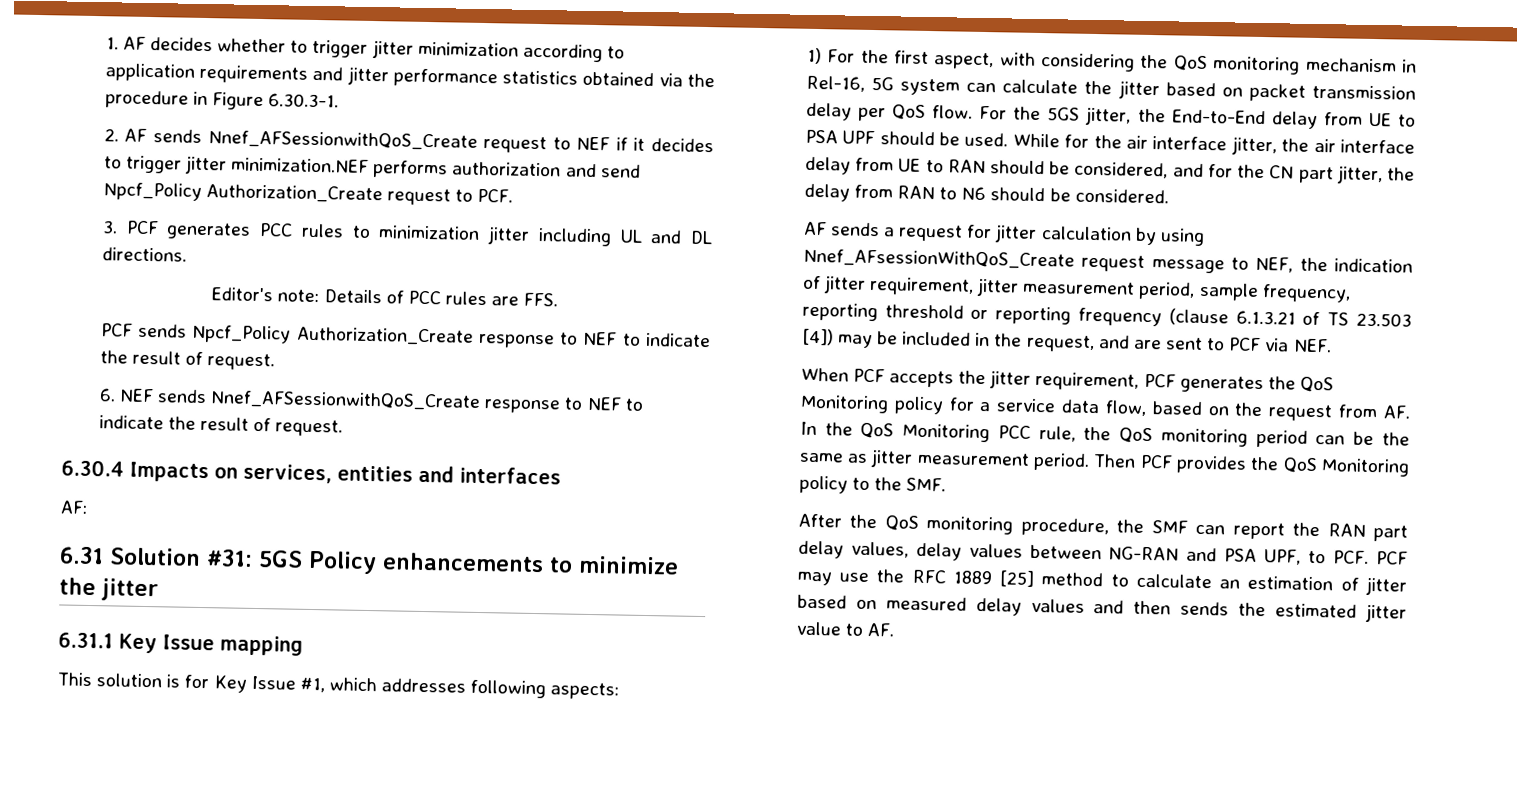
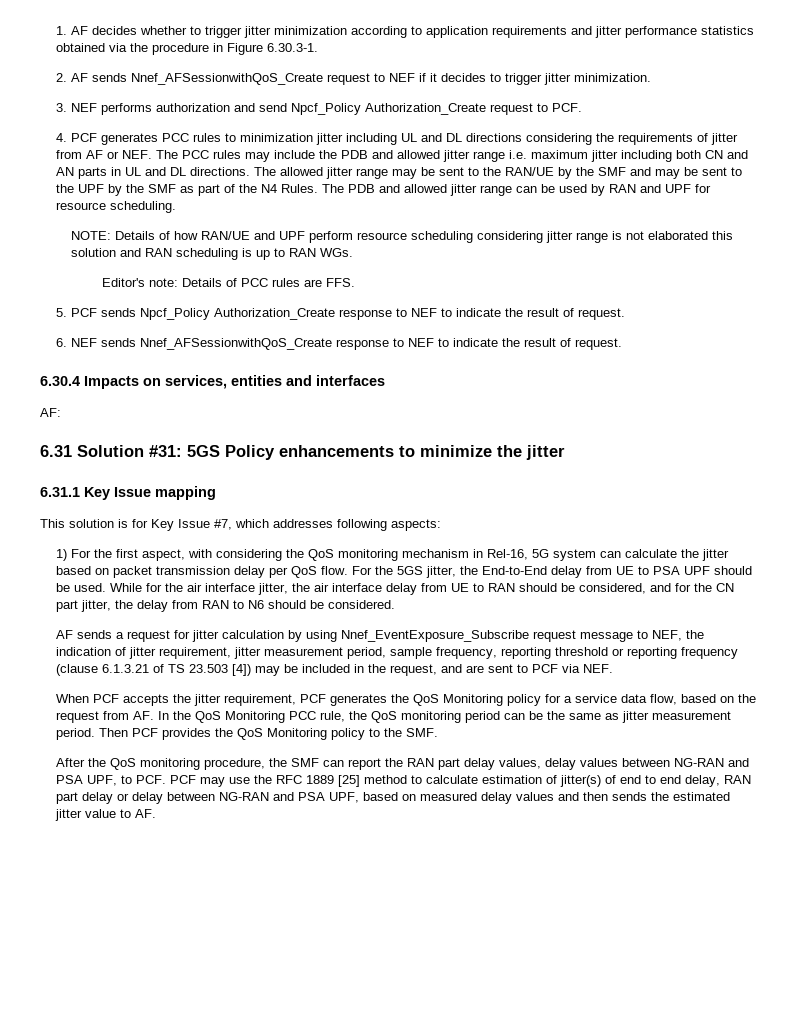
- 2. AF sends Nnef_AFSessionwithQoS_Create request to NEF if it decides to trigger jitter minimization.NEF performs authorization and send Npcf_Policy Authorization_Create request to PCF.
+ 2. AF sends Nnef_AFSessionwithQoS_Create request to NEF if it decides to trigger jitter minimization.
+ 3. NEF performs authorization and send Npcf_Policy Authorization_Create request to PCF.
- 3. PCF generates PCC rules to minimization jitter including UL and DL directions.
+ 4. PCF generates PCC rules to minimization jitter including UL and DL directions considering the requirements of jitter from AF or NEF. The PCC rules may include the PDB and allowed jitter range i.e. maximum jitter including both CN and AN parts in UL and DL directions. The allowed jitter range may be sent to the RAN/UE by the SMF and may be sent to the UPF by the SMF as part of the N4 Rules. The PDB and allowed jitter range can be used by RAN and UPF for resource scheduling.
+ NOTE: Details of how RAN/UE and UPF perform resource scheduling considering jitter range is not elaborated this solution and RAN scheduling is up to RAN WGs.
- PCF sends Npcf_Policy Authorization_Create response to NEF to indicate the result of request.
+ 5. PCF sends Npcf_Policy Authorization_Create response to NEF to indicate the result of request.
- This solution is for Key Issue #1, which addresses following aspects:
+ This solution is for Key Issue #7, which addresses following aspects:
- AF sends a request for jitter calculation by using Nnef_AFsessionWithQoS_Create request message to NEF, the indication of jitter requirement, jitter measurement period, sample frequency, reporting threshold or reporting frequency (clause 6.1.3.21 of TS 23.503 [4]) may be included in the request, and are sent to PCF via NEF.
+ AF sends a request for jitter calculation by using Nnef_EventExposure_Subscribe request message to NEF, the indication of jitter requirement, jitter measurement period, sample frequency, reporting threshold or reporting frequency (clause 6.1.3.21 of TS 23.503 [4]) may be included in the request, and are sent to PCF via NEF.
- After the QoS monitoring procedure, the SMF can report the RAN part delay values, delay values between NG-RAN and PSA UPF, to PCF. PCF may use the RFC 1889 [25] method to calculate an estimation of jitter based on measured delay values and then sends the estimated jitter value to AF.
+ After the QoS monitoring procedure, the SMF can report the RAN part delay values, delay values between NG-RAN and PSA UPF, to PCF. PCF may use the RFC 1889 [25] method to calculate estimation of jitter(s) of end to end delay, RAN part delay or delay between NG-RAN and PSA UPF, based on measured delay values and then sends the estimated jitter value to AF.

